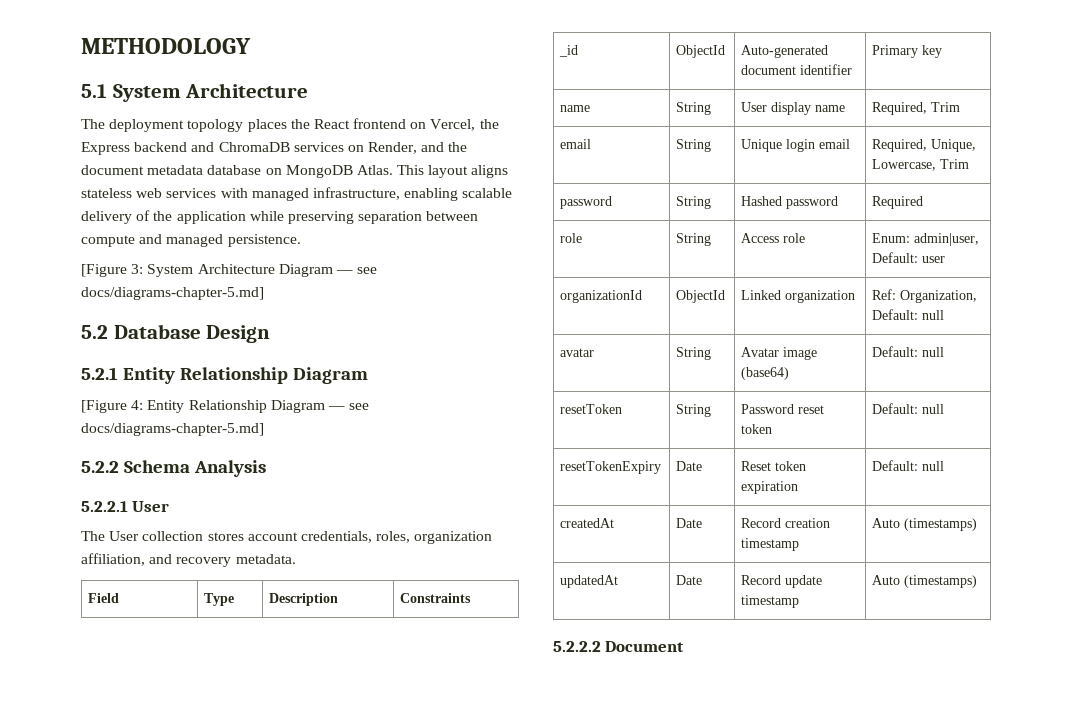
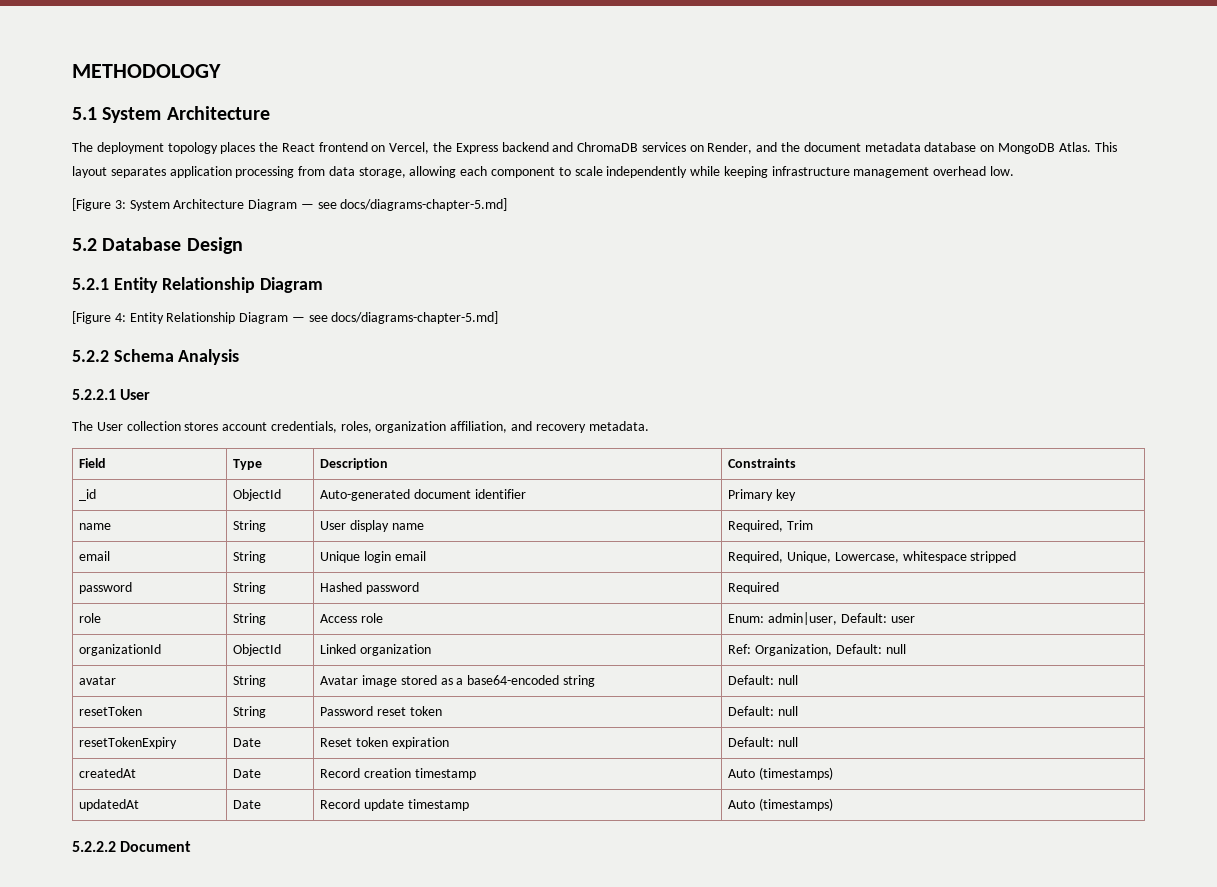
- This layout aligns stateless web services with managed infrastructure, enabling scalable delivery of the application while preserving separation between compute and managed persistence.
+ This layout separates application processing from data storage, allowing each component to scale independently while keeping infrastructure management overhead low.
- email | String | Unique login email | Required, Unique, Lowercase, Trim
+ email | String | Unique login email | Required, Unique, Lowercase, whitespace stripped
- avatar | String | Avatar image (base64) | Default: null
+ avatar | String | Avatar image stored as a base64-encoded string | Default: null

